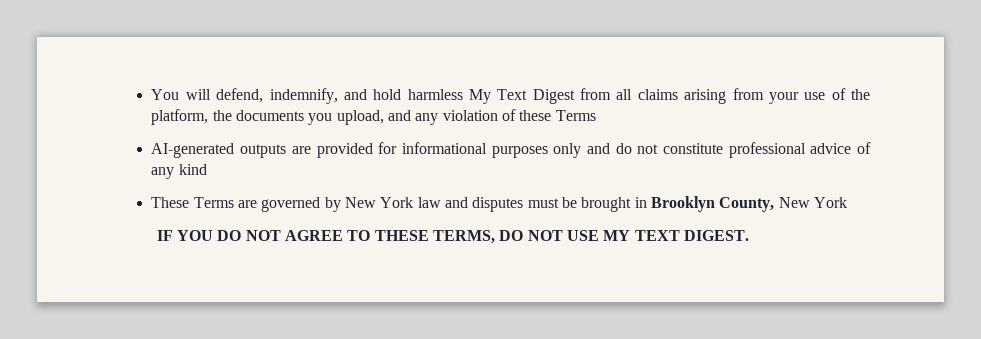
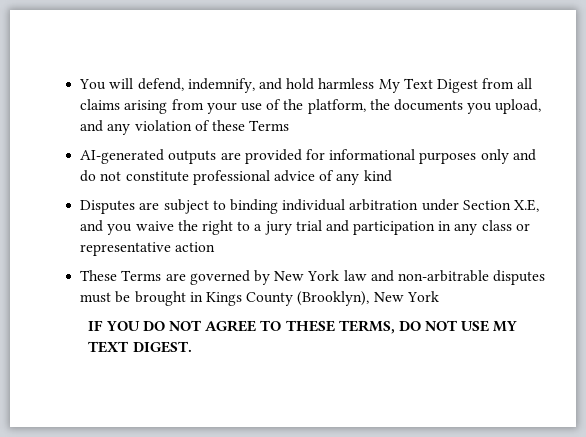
+ Disputes are subject to binding individual arbitration under Section X.E, and you waive the right to a jury trial and participation in any class or representative action
- These Terms are governed by New York law and disputes must be brought in Brooklyn County, New York
+ These Terms are governed by New York law and non-arbitrable disputes must be brought in Kings County (Brooklyn), New York

